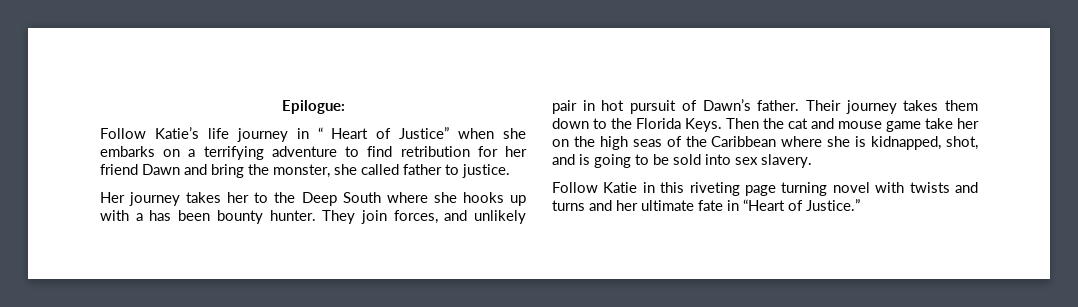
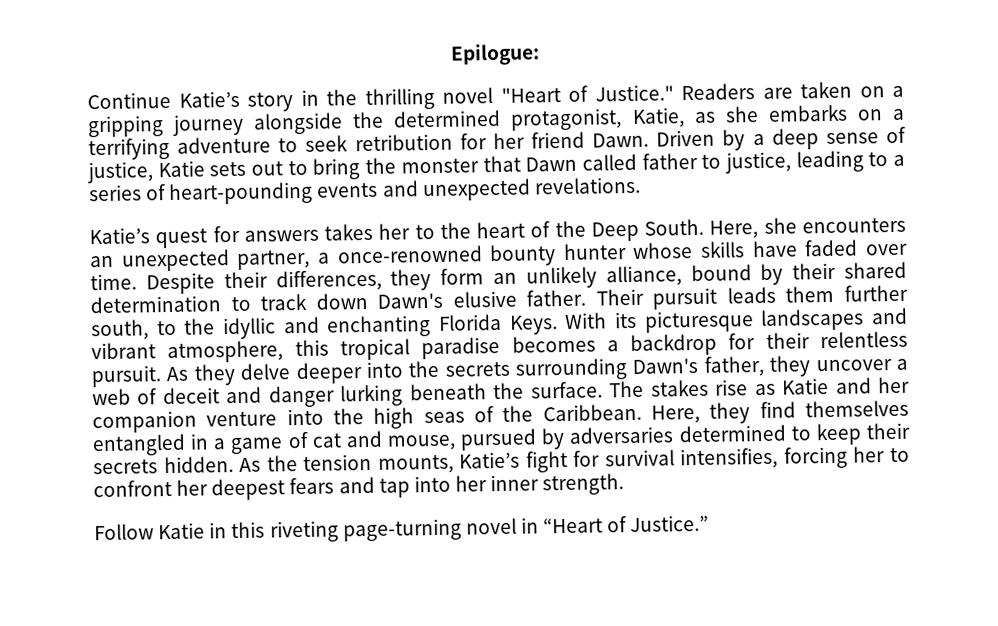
- Follow Katie’s life journey in “ Heart of Justice” when she embarks on a terrifying adventure to find retribution for her friend Dawn and bring the monster, she called father to justice.
- Her journey takes her to the Deep South where she hooks up with a has been bounty hunter. They join forces, and unlikely pair in hot pursuit of Dawn’s father. Their journey takes them down to the Florida Keys. Then the cat and mouse game take her on the high seas of the Caribbean where she is kidnapped, shot, and is going to be sold into sex slavery.
+ Continue Katie’s story in the thrilling novel "Heart of Justice." Readers are taken on a gripping journey alongside the determined protagonist, Katie, as she embarks on a terrifying adventure to seek retribution for her friend Dawn. Driven by a deep sense of justice, Katie sets out to bring the monster that Dawn called father to justice, leading to a series of heart-pounding events and unexpected revelations.
+ Katie’s quest for answers takes her to the heart of the Deep South. Here, she encounters an unexpected partner, a once-renowned bounty hunter whose skills have faded over time. Despite their differences, they form an unlikely alliance, bound by their shared determination to track down Dawn's elusive father. Their pursuit leads them further south, to the idyllic and enchanting Florida Keys. With its picturesque landscapes and vibrant atmosphere, this tropical paradise becomes a backdrop for their relentless pursuit. As they delve deeper into the secrets surrounding Dawn's father, they uncover a web of deceit and danger lurking beneath the surface. The stakes rise as Katie and her companion venture into the high seas of the Caribbean. Here, they find themselves entangled in a game of cat and mouse, pursued by adversaries determined to keep their secrets hidden. As the tension mounts, Katie’s fight for survival intensifies, forcing her to confront her deepest fears and tap into her inner strength.
- Follow Katie in this riveting page turning novel with twists and turns and her ultimate fate in “Heart of Justice.”
+ Follow Katie in this riveting page-turning novel in “Heart of Justice.”

